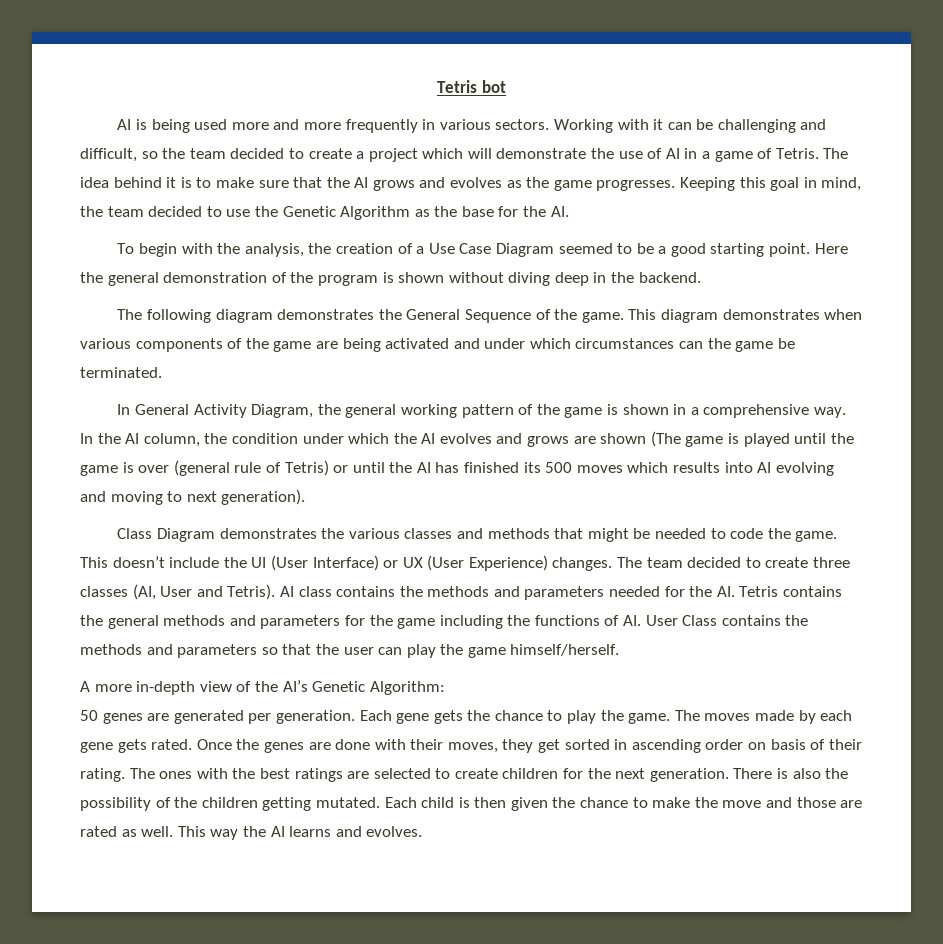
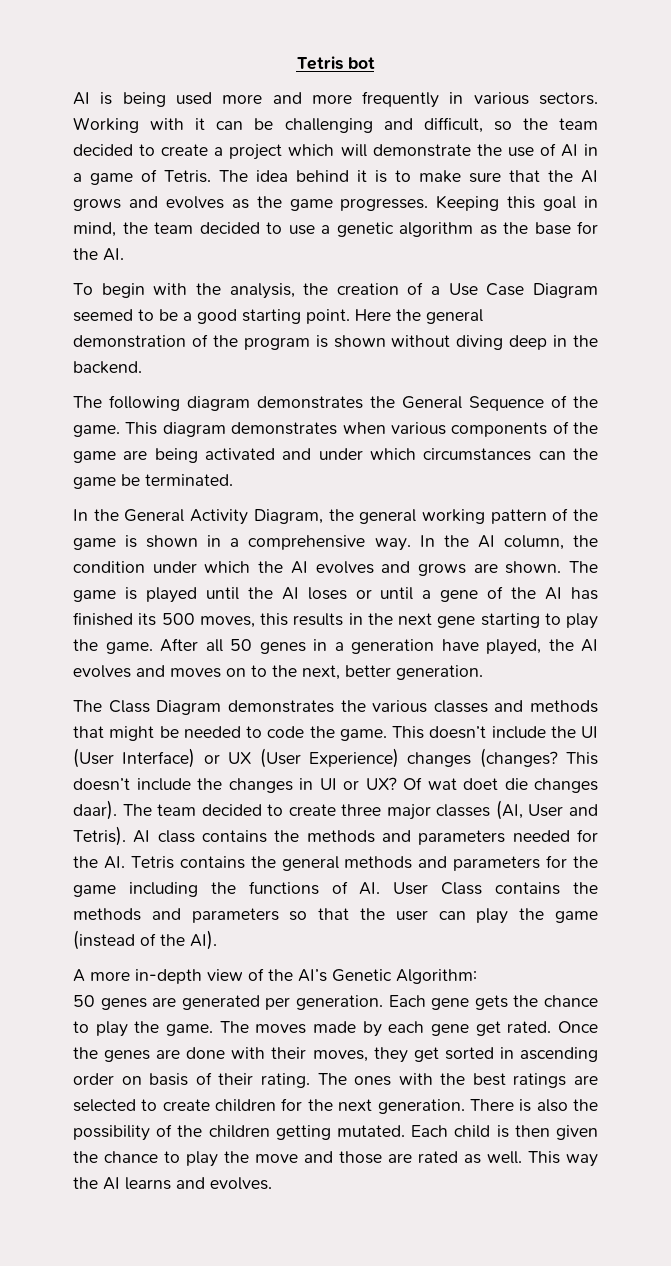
- Keeping this goal in mind, the team decided to use the Genetic Algorithm as the base for the AI.
+ Keeping this goal in mind, the team decided to use a genetic algorithm as the base for the AI.
- In General Activity Diagram, the general working pattern of the game is shown in a comprehensive way.
+ In the General Activity Diagram, the general working pattern of the game is shown in a comprehensive way.
- In the AI column, the condition under which the AI evolves and grows are shown (The game is played until the game is over (general rule of Tetris) or until the AI has finished its 500 moves which results into AI evolving and moving to next generation).
- Class Diagram demonstrates the various classes and methods that might be needed to code the game.
+ In the AI column, the condition under which the AI evolves and grows are shown. The game is played until the AI loses or until a gene of the AI has finished its 500 moves, this results in the next gene starting to play the game. After all 50 genes in a generation have played, the AI evolves and moves on to the next, better generation.
+ The Class Diagram demonstrates the various classes and methods that might be needed to code the game.
- This doesn’t include the UI (User Interface) or UX (User Experience) changes.
+ This doesn’t include the UI (User Interface) or UX (User Experience) changes (changes? This doesn’t include the changes in UI or UX? Of wat doet die changes daar).
- The team decided to create three classes (AI, User and Tetris).
+ The team decided to create three major classes (AI, User and Tetris).
- AI class contains the methods and parameters needed for the AI. Tetris contains the general methods and parameters for the game including the functions of AI. User Class contains the methods and parameters so that the user can play the game himself/herself.
+ AI class contains the methods and parameters needed for the AI. Tetris contains the general methods and parameters for the game including the functions of AI. User Class contains the methods and parameters so that the user can play the game (instead of the AI).
- The moves made by each gene gets rated.
+ The moves made by each gene get rated.
- Each child is then given the chance to make the move and those are rated as well.
+ Each child is then given the chance to play the move and those are rated as well.

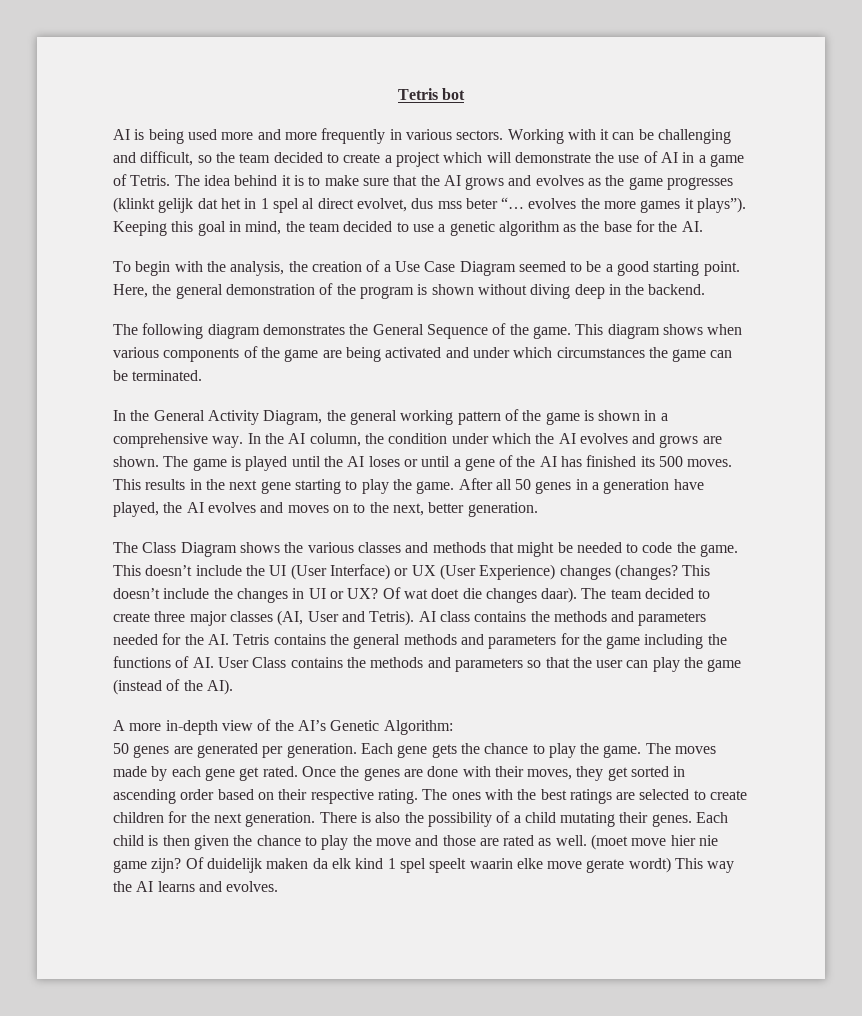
- The idea behind it is to make sure that the AI grows and evolves as the game progresses.
+ The idea behind it is to make sure that the AI grows and evolves as the game progresses (klinkt gelijk dat het in 1 spel al direct evolvet, dus mss beter “… evolves the more games it plays”).
- Here the general demonstration of the program is shown without diving deep in the backend.
+ Here, the general demonstration of the program is shown without diving deep in the backend.
- This diagram demonstrates when various components of the game are being activated and under which circumstances can the game be terminated.
+ This diagram shows when various components of the game are being activated and under which circumstances the game can be terminated.
- The game is played until the AI loses or until a gene of the AI has finished its 500 moves, this results in the next gene starting to play the game.
+ The game is played until the AI loses or until a gene of the AI has finished its 500 moves. This results in the next gene starting to play the game.
- The Class Diagram demonstrates the various classes and methods that might be needed to code the game.
+ The Class Diagram shows the various classes and methods that might be needed to code the game.
- Once the genes are done with their moves, they get sorted in ascending order on basis of their rating.
+ Once the genes are done with their moves, they get sorted in ascending order based on their respective rating.
- There is also the possibility of the children getting mutated.
+ There is also the possibility of a child mutating their genes.
- This way the AI learns and evolves.
+ (moet move hier nie game zijn? Of duidelijk maken da elk kind 1 spel speelt waarin elke move gerate wordt) This way the AI learns and evolves.

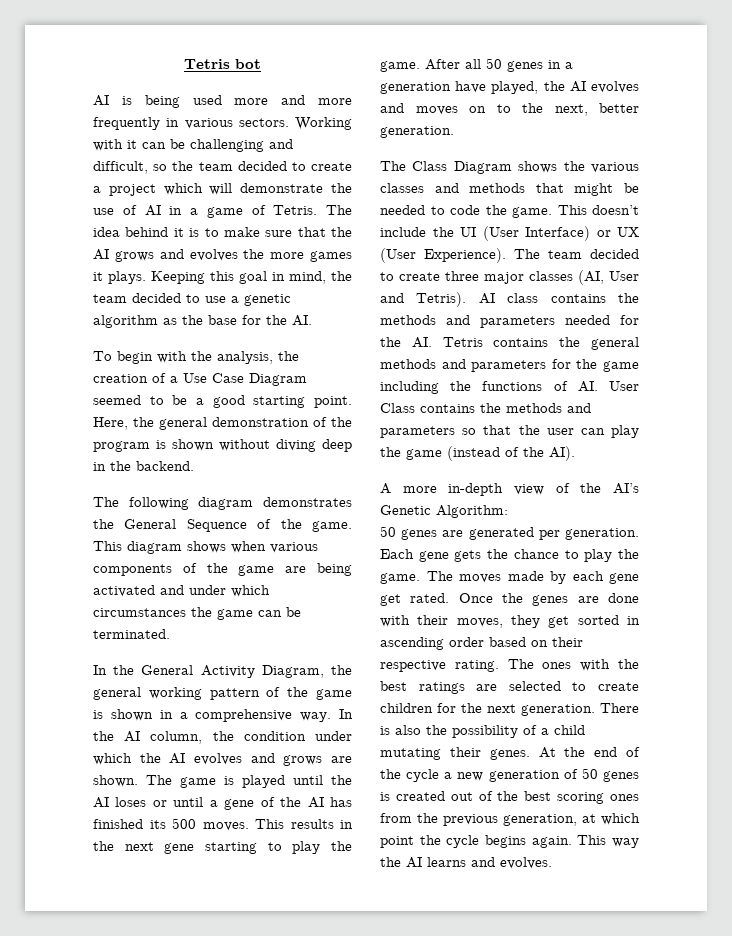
- The idea behind it is to make sure that the AI grows and evolves as the game progresses (klinkt gelijk dat het in 1 spel al direct evolvet, dus mss beter “… evolves the more games it plays”).
+ The idea behind it is to make sure that the AI grows and evolves the more games it plays.
- This doesn’t include the UI (User Interface) or UX (User Experience) changes (changes? This doesn’t include the changes in UI or UX? Of wat doet die changes daar).
+ This doesn’t include the UI (User Interface) or UX (User Experience).
- Each child is then given the chance to play the move and those are rated as well. (moet move hier nie game zijn? Of duidelijk maken da elk kind 1 spel speelt waarin elke move gerate wordt) This way the AI learns and evolves.
+ At the end of the cycle a new generation of 50 genes is created out of the best scoring ones from the previous generation, at which point the cycle begins again. This way the AI learns and evolves.

